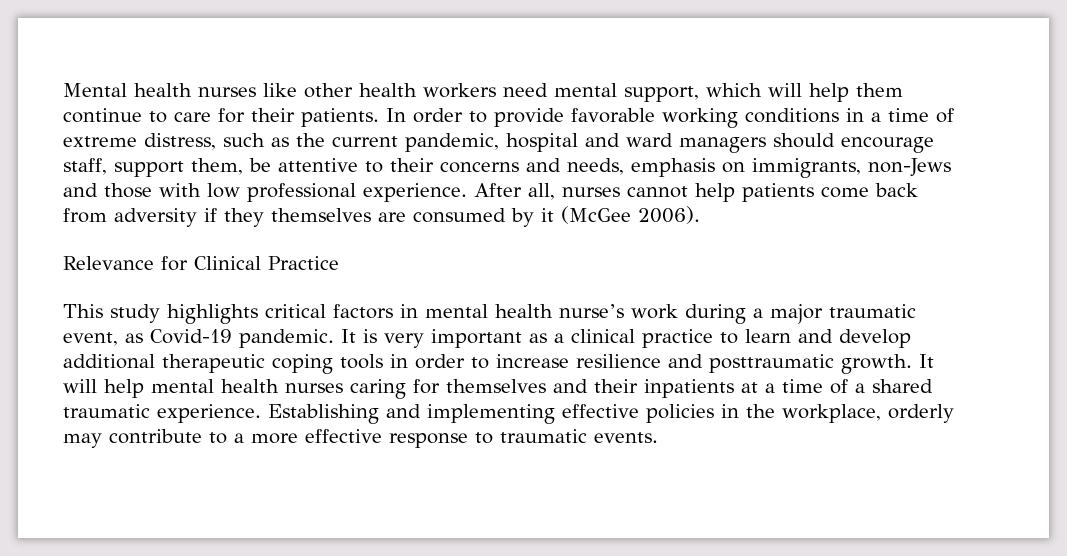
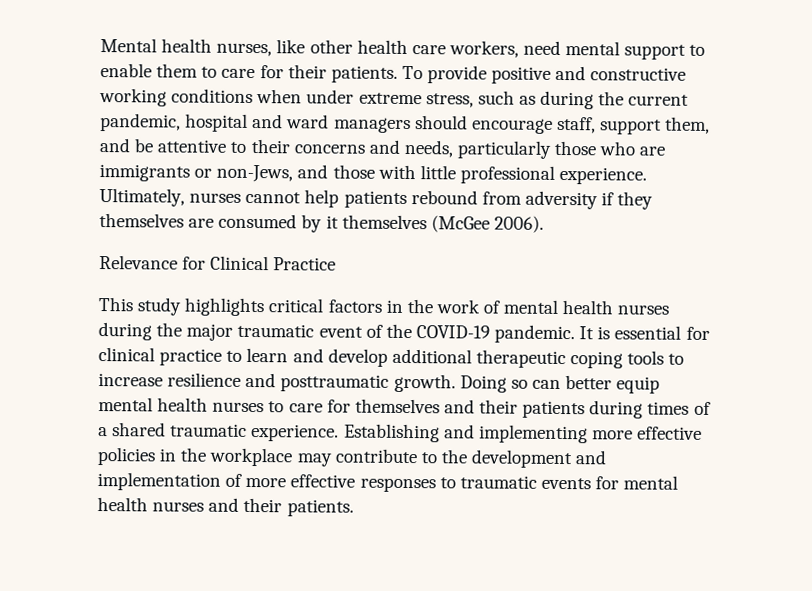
- Mental health nurses like other health workers need mental support, which will help them continue to care for their patients.
+ Mental health nurses, like other health care workers, need mental support to enable them to care for their patients.
- In order to provide favorable working conditions in a time of extreme distress, such as the current pandemic, hospital and ward managers should encourage staff, support them, be attentive to their concerns and needs, emphasis on immigrants, non-Jews and those with low professional experience.
+ To provide positive and constructive working conditions when under extreme stress, such as during the current pandemic, hospital and ward managers should encourage staff, support them, and be attentive to their concerns and needs, particularly those who are immigrants or non-Jews, and those with little professional experience.
- After all, nurses cannot help patients come back from adversity if they themselves are consumed by it (McGee 2006).
+ Ultimately, nurses cannot help patients rebound from adversity if they themselves are consumed by it themselves (McGee 2006).
- This study highlights critical factors in mental health nurse’s work during a major traumatic event, as Covid-19 pandemic. It is very important as a clinical practice to learn and develop additional therapeutic coping tools in order to increase resilience and posttraumatic growth.
+ This study highlights critical factors in the work of mental health nurses during the major traumatic event of the COVID-19 pandemic. It is essential for clinical practice to learn and develop additional therapeutic coping tools to increase resilience and posttraumatic growth.
- It will help mental health nurses caring for themselves and their inpatients at a time of a shared traumatic experience.
+ Doing so can better equip mental health nurses to care for themselves and their patients during times of a shared traumatic experience.
- Establishing and implementing effective policies in the workplace, orderly may contribute to a more effective response to traumatic events.
+ Establishing and implementing more effective policies in the workplace may contribute to the development and implementation of more effective responses to traumatic events for mental health nurses and their patients.

